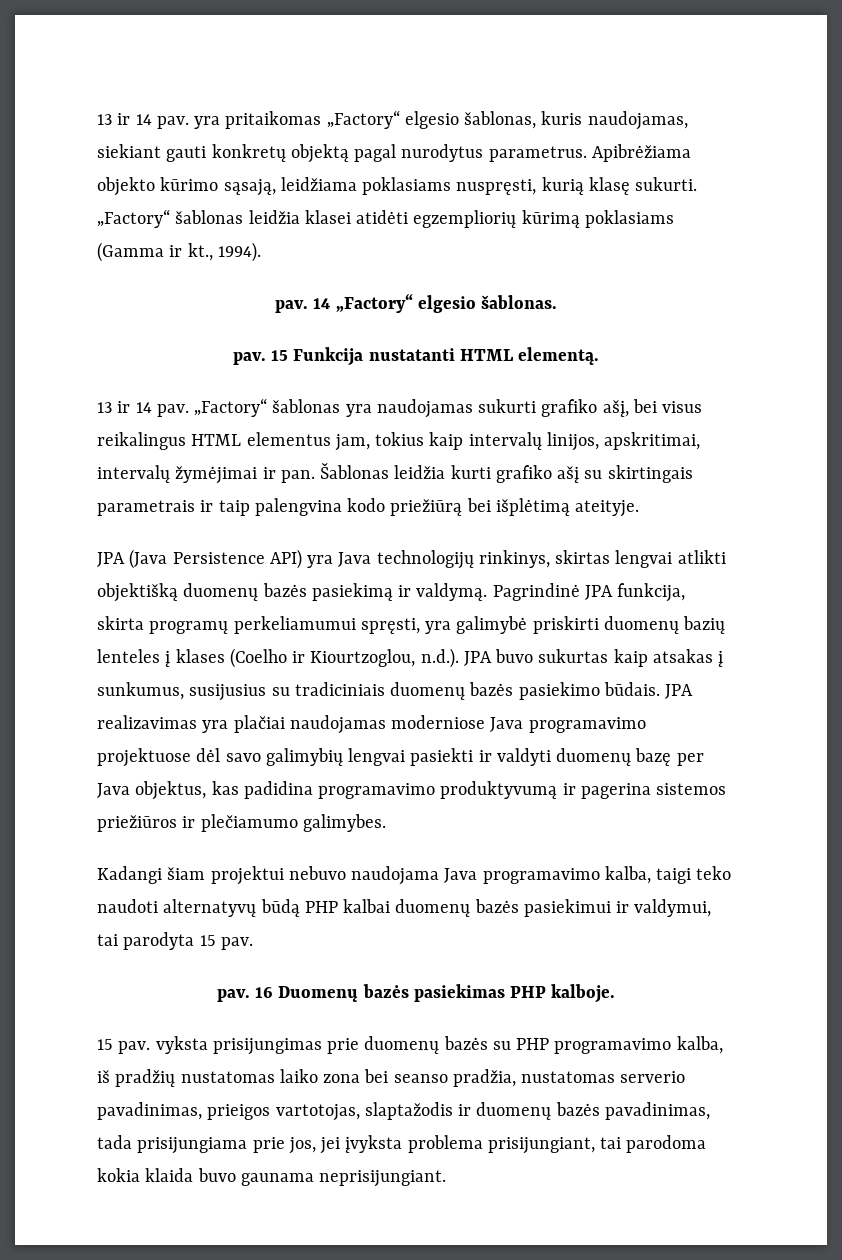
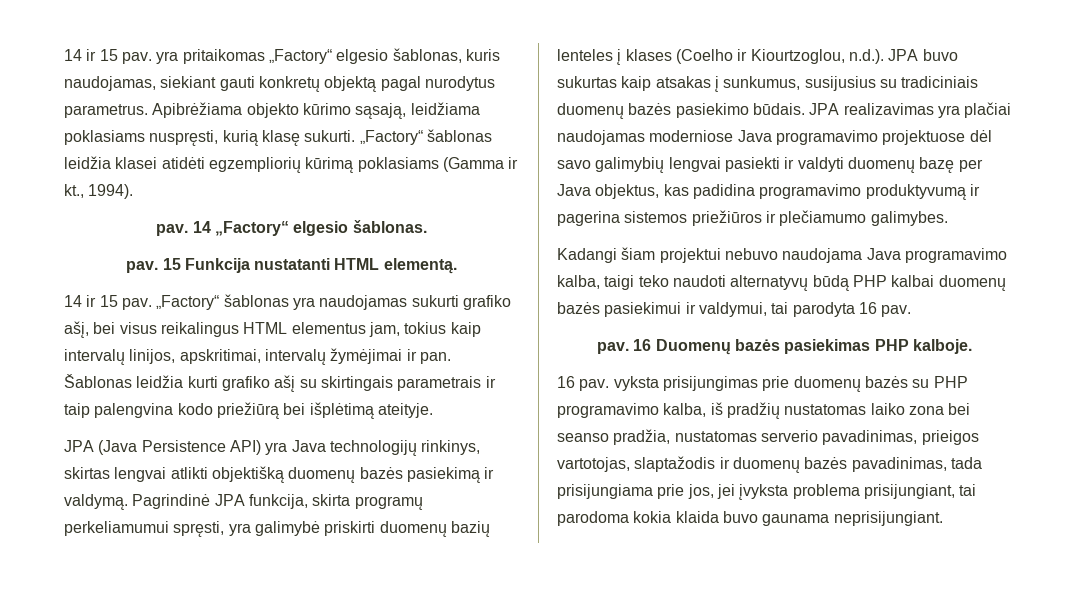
- 13 ir 14 pav. yra pritaikomas „Factory“ elgesio šablonas, kuris naudojamas, siekiant gauti konkretų objektą pagal nurodytus parametrus.
+ 14 ir 15 pav. yra pritaikomas „Factory“ elgesio šablonas, kuris naudojamas, siekiant gauti konkretų objektą pagal nurodytus parametrus.
  15 Funkcija nustatanti HTML elementą.
- 13 ir 14 pav.
+ 14 ir 15 pav.
- Kadangi šiam projektui nebuvo naudojama Java programavimo kalba, taigi teko naudoti alternatyvų būdą PHP kalbai duomenų bazės pasiekimui ir valdymui, tai parodyta 15 pav.
+ Kadangi šiam projektui nebuvo naudojama Java programavimo kalba, taigi teko naudoti alternatyvų būdą PHP kalbai duomenų bazės pasiekimui ir valdymui, tai parodyta 16 pav.
- 15 pav. vyksta prisijungimas prie duomenų bazės su PHP programavimo kalba, iš pradžių nustatomas laiko zona bei seanso pradžia, nustatomas serverio pavadinimas, prieigos vartotojas, slaptažodis ir duomenų bazės pavadinimas, tada prisijungiama prie jos, jei įvyksta problema prisijungiant, tai parodoma kokia klaida buvo gaunama neprisijungiant.
+ 16 pav. vyksta prisijungimas prie duomenų bazės su PHP programavimo kalba, iš pradžių nustatomas laiko zona bei seanso pradžia, nustatomas serverio pavadinimas, prieigos vartotojas, slaptažodis ir duomenų bazės pavadinimas, tada prisijungiama prie jos, jei įvyksta problema prisijungiant, tai parodoma kokia klaida buvo gaunama neprisijungiant.

